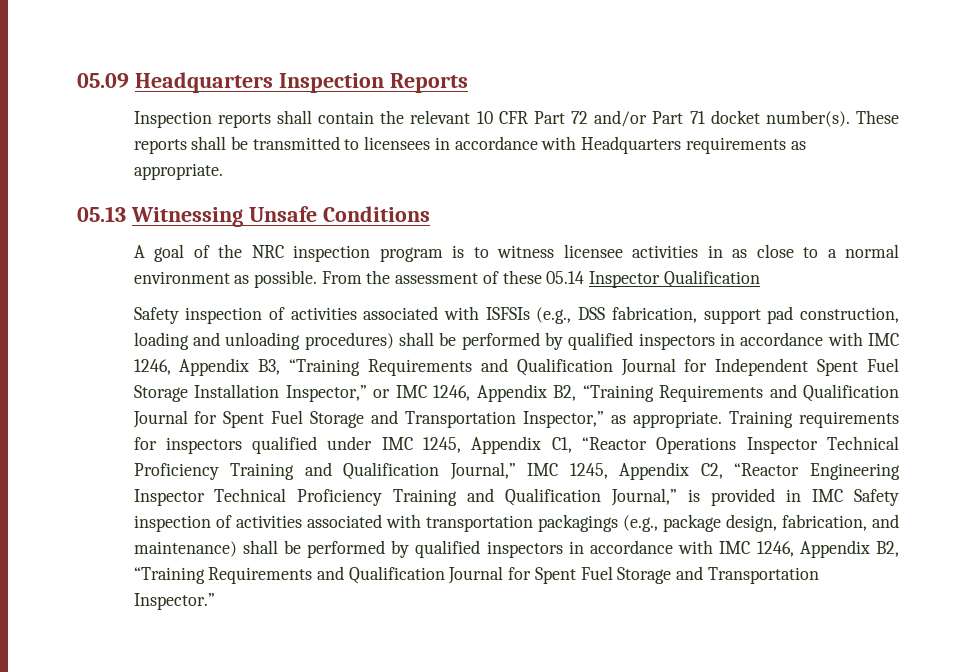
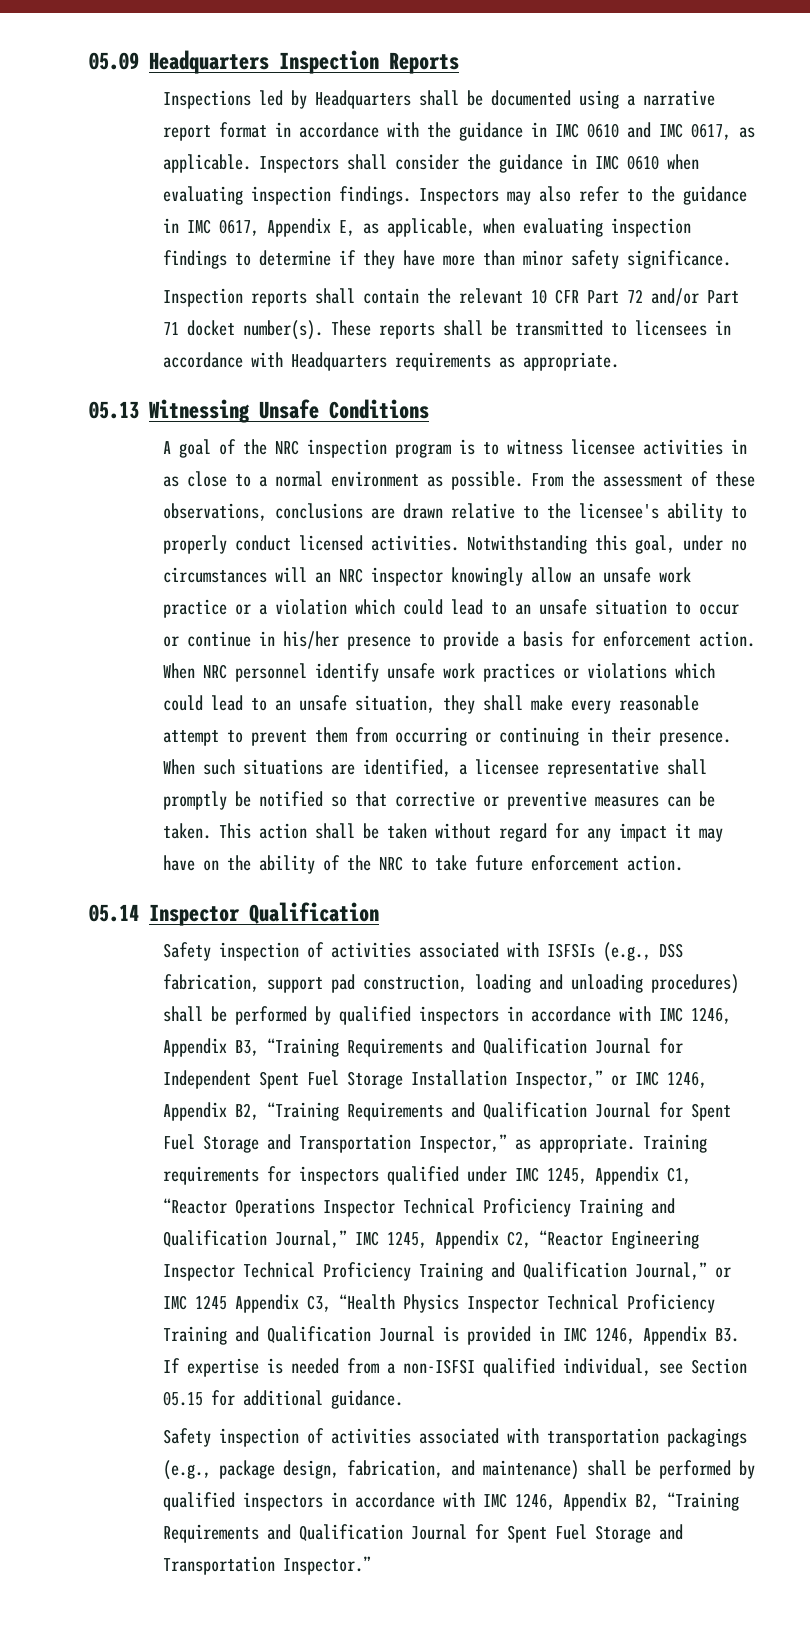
+ Inspections led by Headquarters shall be documented using a narrative report format in accordance with the guidance in IMC 0610 and IMC 0617, as applicable. Inspectors shall consider the guidance in IMC 0610 when evaluating inspection findings. Inspectors may also refer to the guidance in IMC 0617, Appendix E, as applicable, when evaluating inspection findings to determine if they have more than minor safety significance.
- From the assessment of these 05.14 Inspector Qualification
+ From the assessment of these observations, conclusions are drawn relative to the licensee's ability to properly conduct licensed activities. Notwithstanding this goal, under no circumstances will an NRC inspector knowingly allow an unsafe work practice or a violation which could lead to an unsafe situation to occur or continue in his/her presence to provide a basis for enforcement action. When NRC personnel identify unsafe work practices or violations which could lead to an unsafe situation, they shall make every reasonable attempt to prevent them from occurring or continuing in their presence. When such situations are identified, a licensee representative shall promptly be notified so that corrective or preventive measures can be taken. This action shall be taken without regard for any impact it may have on the ability of the NRC to take future enforcement action.
+ 05.14 Inspector Qualification
- Training requirements for inspectors qualified under IMC 1245, Appendix C1, “Reactor Operations Inspector Technical Proficiency Training and Qualification Journal,” IMC 1245, Appendix C2, “Reactor Engineering Inspector Technical Proficiency Training and Qualification Journal,” is provided in IMC Safety inspection of activities associated with transportation packagings (e.g., package design, fabrication, and maintenance) shall be performed by qualified inspectors in accordance with IMC 1246, Appendix B2, “Training Requirements and Qualification Journal for Spent Fuel Storage and Transportation Inspector.”
+ Training requirements for inspectors qualified under IMC 1245, Appendix C1, “Reactor Operations Inspector Technical Proficiency Training and Qualification Journal,” IMC 1245, Appendix C2, “Reactor Engineering Inspector Technical Proficiency Training and Qualification Journal,” or IMC 1245 Appendix C3, “Health Physics Inspector Technical Proficiency Training and Qualification Journal is provided in IMC 1246, Appendix B3. If expertise is needed from a non-ISFSI qualified individual, see Section 05.15 for additional guidance.
+ Safety inspection of activities associated with transportation packagings (e.g., package design, fabrication, and maintenance) shall be performed by qualified inspectors in accordance with IMC 1246, Appendix B2, “Training Requirements and Qualification Journal for Spent Fuel Storage and Transportation Inspector.”

